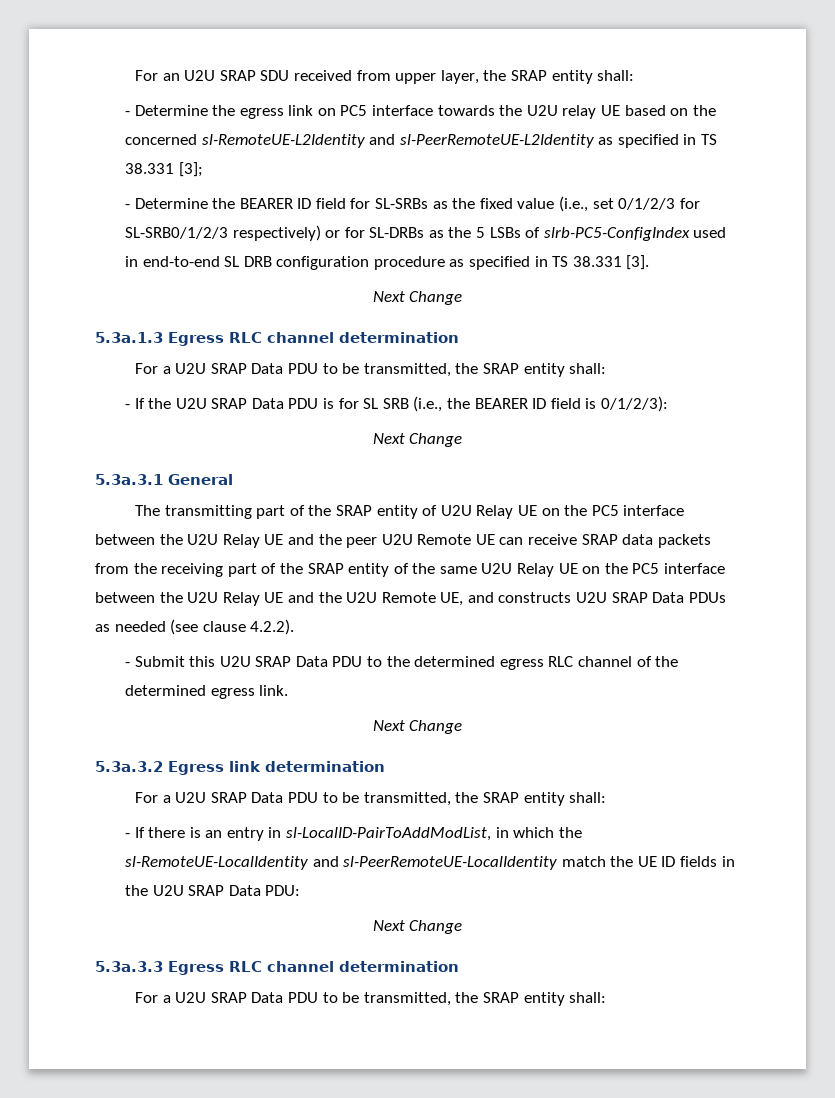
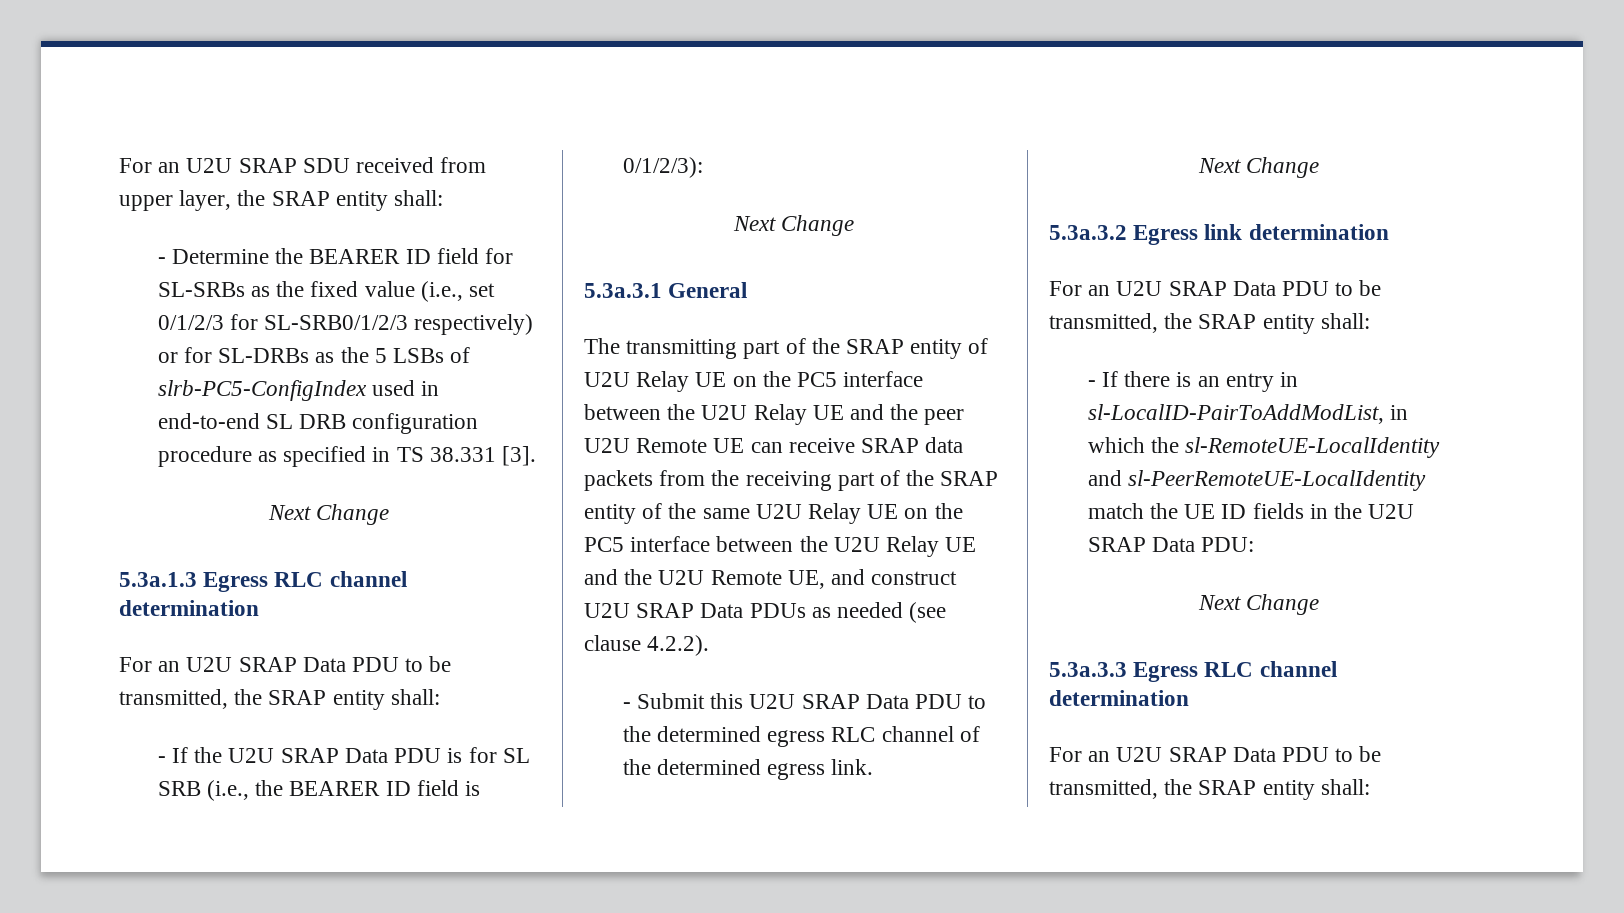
- - Determine the egress link on PC5 interface towards the U2U relay UE based on the concerned sl-RemoteUE-L2Identity and sl-PeerRemoteUE-L2Identity as specified in TS 38.331 [3];
  5.3a.1.3 Egress RLC channel determination
- For a U2U SRAP Data PDU to be transmitted, the SRAP entity shall:
+ For an U2U SRAP Data PDU to be transmitted, the SRAP entity shall:
- The transmitting part of the SRAP entity of U2U Relay UE on the PC5 interface between the U2U Relay UE and the peer U2U Remote UE can receive SRAP data packets from the receiving part of the SRAP entity of the same U2U Relay UE on the PC5 interface between the U2U Relay UE and the U2U Remote UE, and constructs U2U SRAP Data PDUs as needed (see clause 4.2.2).
+ The transmitting part of the SRAP entity of U2U Relay UE on the PC5 interface between the U2U Relay UE and the peer U2U Remote UE can receive SRAP data packets from the receiving part of the SRAP entity of the same U2U Relay UE on the PC5 interface between the U2U Relay UE and the U2U Remote UE, and construct U2U SRAP Data PDUs as needed (see clause 4.2.2).
  5.3a.3.2 Egress link determination
- For a U2U SRAP Data PDU to be transmitted, the SRAP entity shall:
+ For an U2U SRAP Data PDU to be transmitted, the SRAP entity shall:
  5.3a.3.3 Egress RLC channel determination
- For a U2U SRAP Data PDU to be transmitted, the SRAP entity shall:
+ For an U2U SRAP Data PDU to be transmitted, the SRAP entity shall:

